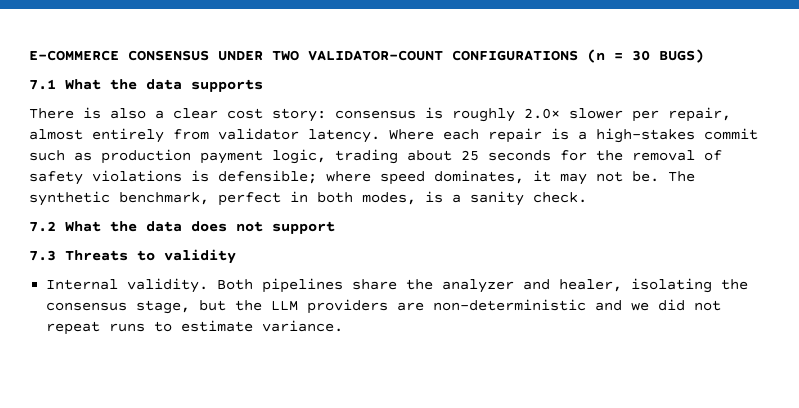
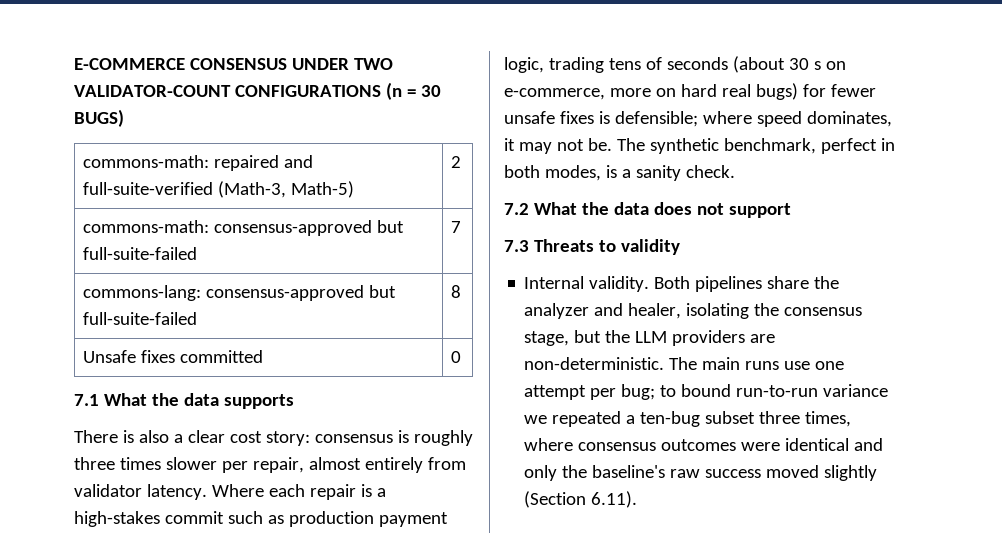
+ commons-math: repaired and full-suite-verified (Math-3, Math-5) | 2
+ commons-math: consensus-approved but full-suite-failed | 7
+ commons-lang: consensus-approved but full-suite-failed | 8
+ Unsafe fixes committed | 0
- There is also a clear cost story: consensus is roughly 2.0× slower per repair, almost entirely from validator latency.
+ There is also a clear cost story: consensus is roughly three times slower per repair, almost entirely from validator latency.
- Where each repair is a high-stakes commit such as production payment logic, trading about 25 seconds for the removal of safety violations is defensible; where speed dominates, it may not be.
+ Where each repair is a high-stakes commit such as production payment logic, trading tens of seconds (about 30 s on e-commerce, more on hard real bugs) for fewer unsafe fixes is defensible; where speed dominates, it may not be.
- Both pipelines share the analyzer and healer, isolating the consensus stage, but the LLM providers are non-deterministic and we did not repeat runs to estimate variance.
+ Both pipelines share the analyzer and healer, isolating the consensus stage, but the LLM providers are non-deterministic. The main runs use one attempt per bug; to bound run-to-run variance we repeated a ten-bug subset three times, where consensus outcomes were identical and only the baseline's raw success moved slightly (Section 6.11).

